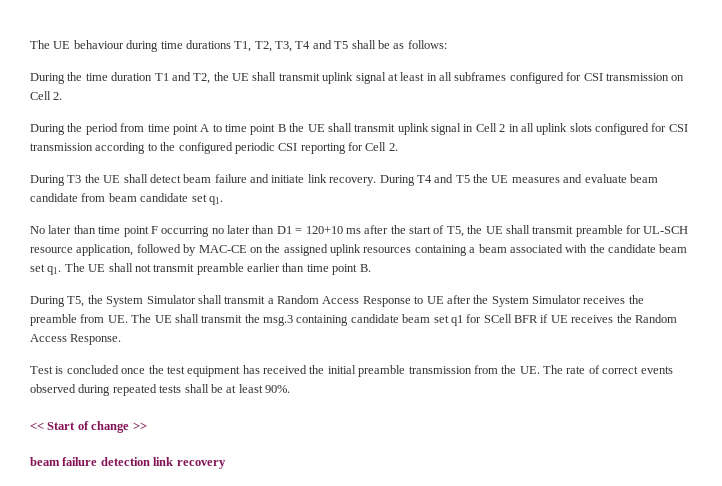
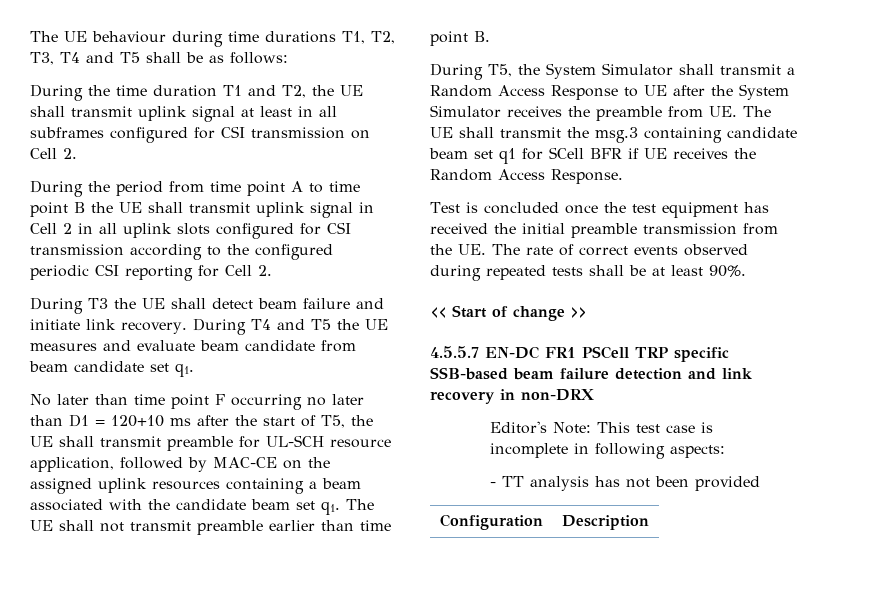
- beam failure detection link recovery
+ 4.5.5.7 EN-DC FR1 PSCell TRP specific SSB-based beam failure detection and link recovery in non-DRX
+ Editor's Note: This test case is incomplete in following aspects:
+ - TT analysis has not been provided
+ Configuration | Description

